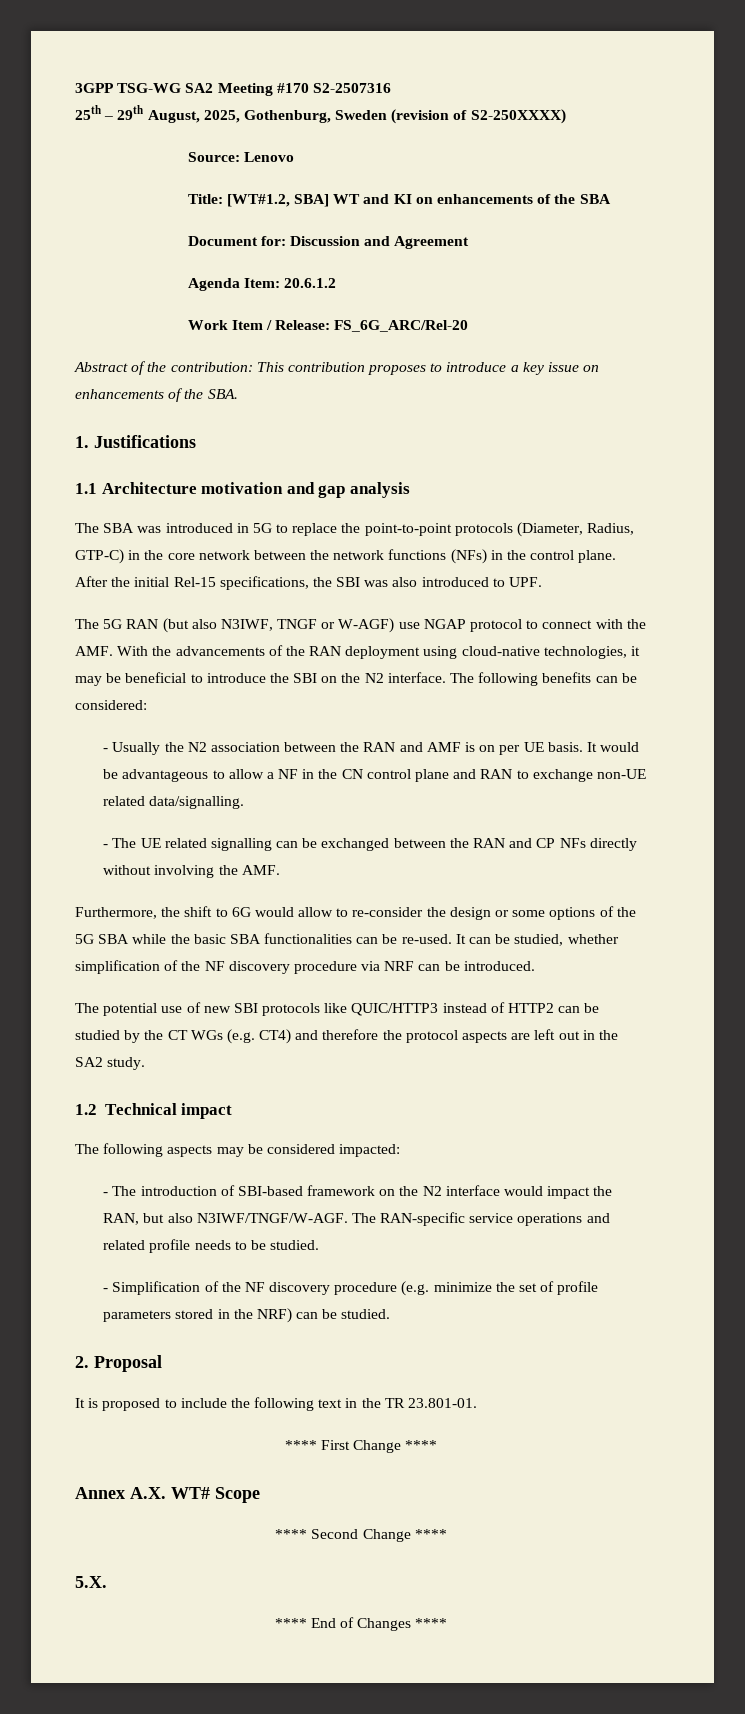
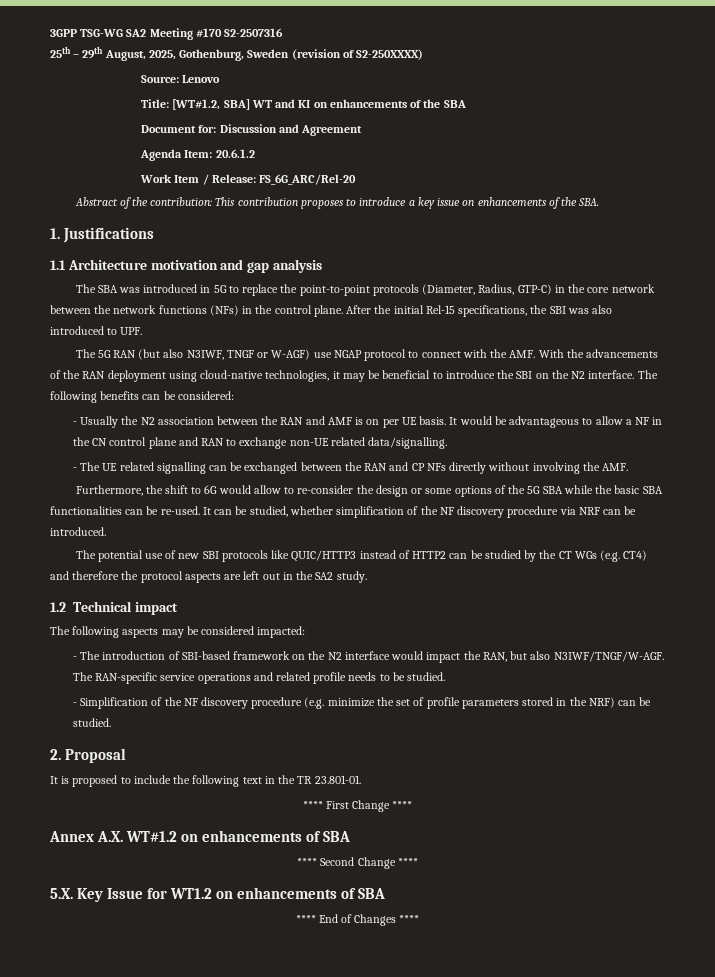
- Annex A.X. WT# Scope
+ Annex A.X. WT#1.2 on enhancements of SBA
- 5.X.
+ 5.X. Key Issue for WT1.2 on enhancements of SBA

